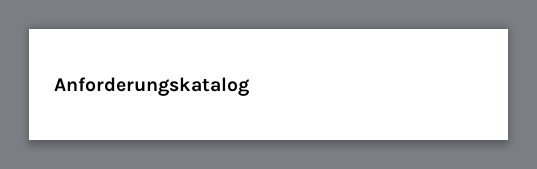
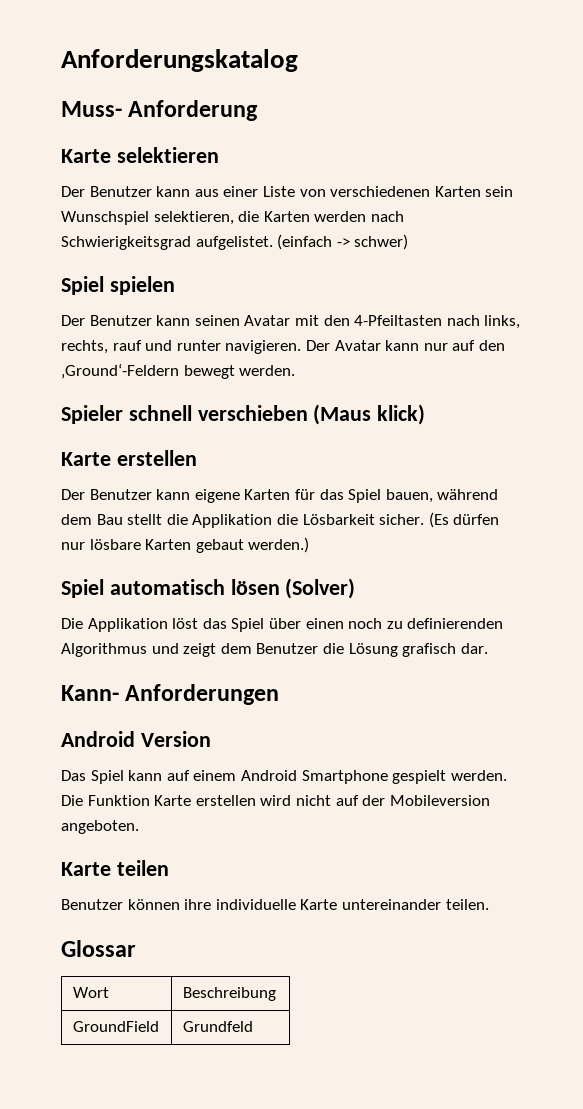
+ Muss- Anforderung
+ Karte selektieren
+ Der Benutzer kann aus einer Liste von verschiedenen Karten sein Wunschspiel selektieren, die Karten werden nach Schwierigkeitsgrad aufgelistet. (einfach -> schwer)
+ Spiel spielen
+ Der Benutzer kann seinen Avatar mit den 4-Pfeiltasten nach links, rechts, rauf und runter navigieren. Der Avatar kann nur auf den ‚Ground‘-Feldern bewegt werden.
+ Spieler schnell verschieben (Maus klick)
+ Karte erstellen
+ Der Benutzer kann eigene Karten für das Spiel bauen, während dem Bau stellt die Applikation die Lösbarkeit sicher. (Es dürfen nur lösbare Karten gebaut werden.)
+ Spiel automatisch lösen (Solver)
+ Die Applikation löst das Spiel über einen noch zu definierenden Algorithmus und zeigt dem Benutzer die Lösung grafisch dar.
+ Kann- Anforderungen
+ Android Version
+ Das Spiel kann auf einem Android Smartphone gespielt werden. Die Funktion Karte erstellen wird nicht auf der Mobileversion angeboten.
+ Karte teilen
+ Benutzer können ihre individuelle Karte untereinander teilen.
+ Glossar
+ Wort | Beschreibung
+ GroundField | Grundfeld

